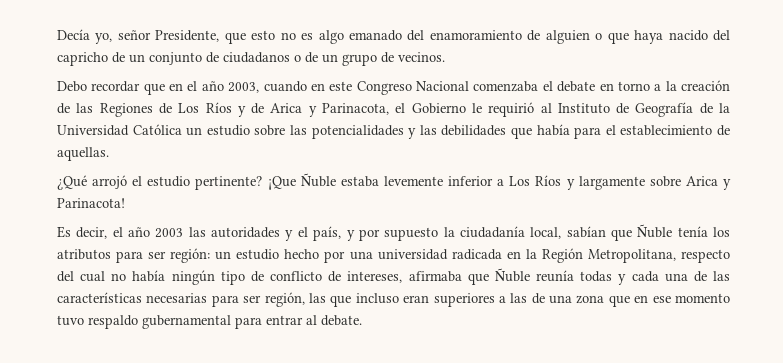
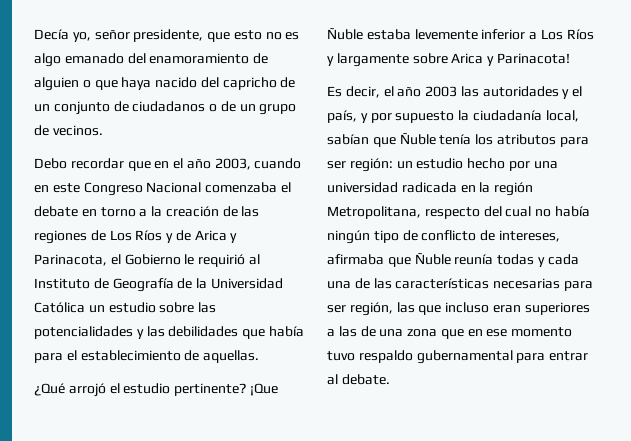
- Decía yo, señor Presidente, que esto no es algo emanado del enamoramiento de alguien o que haya nacido del capricho de un conjunto de ciudadanos o de un grupo de vecinos.
+ Decía yo, señor presidente, que esto no es algo emanado del enamoramiento de alguien o que haya nacido del capricho de un conjunto de ciudadanos o de un grupo de vecinos.
- Debo recordar que en el año 2003, cuando en este Congreso Nacional comenzaba el debate en torno a la creación de las Regiones de Los Ríos y de Arica y Parinacota, el Gobierno le requirió al Instituto de Geografía de la Universidad Católica un estudio sobre las potencialidades y las debilidades que había para el establecimiento de aquellas.
+ Debo recordar que en el año 2003, cuando en este Congreso Nacional comenzaba el debate en torno a la creación de las regiones de Los Ríos y de Arica y Parinacota, el Gobierno le requirió al Instituto de Geografía de la Universidad Católica un estudio sobre las potencialidades y las debilidades que había para el establecimiento de aquellas.
- un estudio hecho por una universidad radicada en la Región Metropolitana, respecto del cual no había ningún tipo de conflicto de intereses, afirmaba que Ñuble reunía todas y cada una de las características necesarias para ser región, las que incluso eran superiores a las de una zona que en ese momento tuvo respaldo gubernamental para entrar al debate.
+ un estudio hecho por una universidad radicada en la región Metropolitana, respecto del cual no había ningún tipo de conflicto de intereses, afirmaba que Ñuble reunía todas y cada una de las características necesarias para ser región, las que incluso eran superiores a las de una zona que en ese momento tuvo respaldo gubernamental para entrar al debate.

